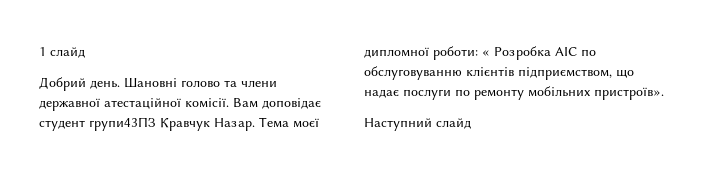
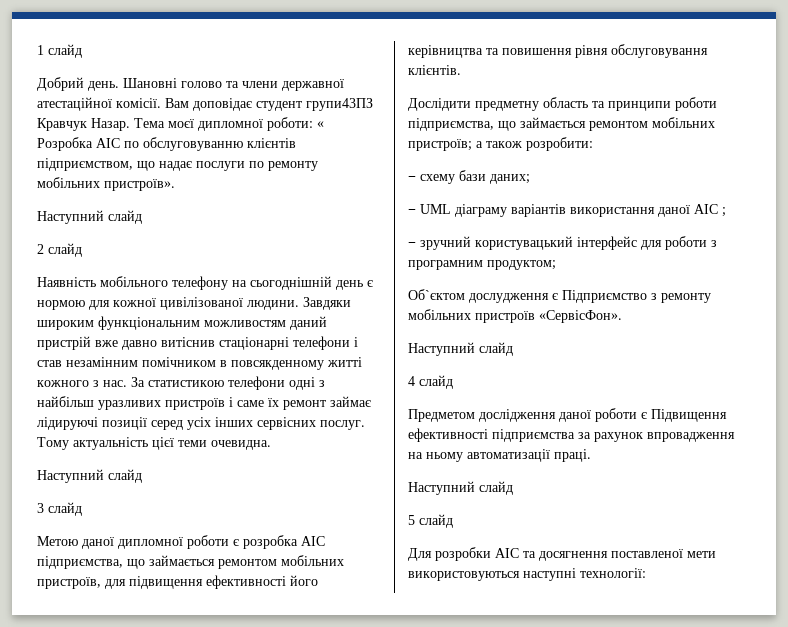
+ 2 слайд
+ Наявність мобільного телефону на сьогоднішній день є нормою для кожної цивілізованої людини. Завдяки широким функціональним можливостям даний пристрій вже давно витіснив стаціонарні телефони і став незамінним помічником в повсякденному житті кожного з нас. За статистикою телефони одні з найбільш уразливих пристроїв і саме їх ремонт займає лідируючі позиції серед усіх інших сервісних послуг. Тому актуальність цієї теми очевидна.
+ Наступний слайд
+ 3 слайд
+ Метою даної дипломної роботи є розробка АІС підприємства, що займається ремонтом мобільних пристроїв, для підвищення ефективності його керівництва та повишення рівня обслуговування клієнтів.
+ Дослідити предметну область та принципи роботи підприємства, що займається ремонтом мобільних пристроїв; а також розробити:
+ − схему бази даних;
+ − UML діаграму варіантів використання даної АІС ;
+ − зручний користувацький інтерфейс для роботи з програмним продуктом;
+ Об`єктом дослудження є Підприємство з ремонту мобільних пристроїв «СервісФон».
+ Наступний слайд
+ 4 слайд
+ Предметом дослідження даної роботи є Підвищення ефективності підприємства за рахунок впровадження на ньому автоматизації праці.
+ Наступний слайд
+ 5 слайд
+ Для розробки АІС та досягнення поставленої мети використовуються наступні технології:

